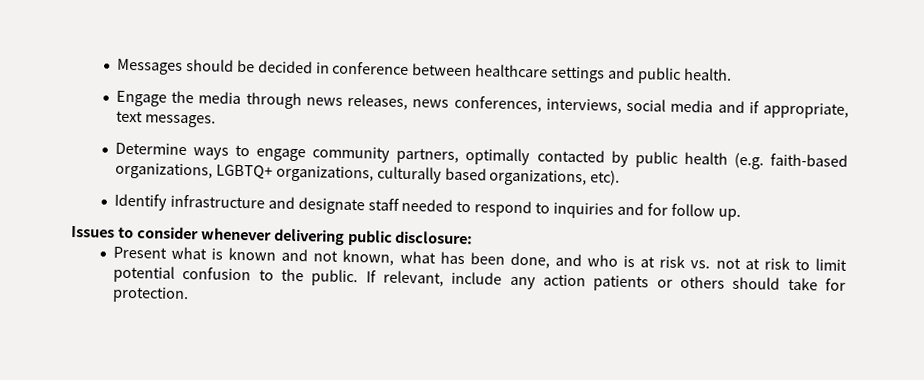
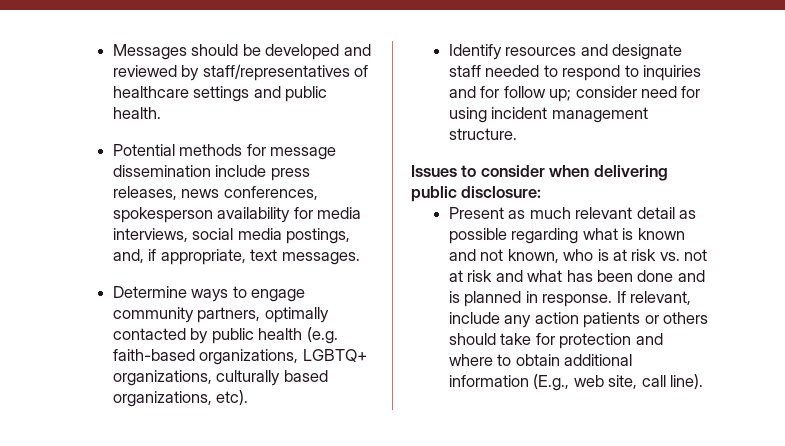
- Messages should be decided in conference between healthcare settings and public health.
+ Messages should be developed and reviewed by staff/representatives of healthcare settings and public health.
- Engage the media through news releases, news conferences, interviews, social media and if appropriate, text messages.
+ Potential methods for message dissemination include press releases, news conferences, spokesperson availability for media interviews, social media postings, and, if appropriate, text messages.
- Identify infrastructure and designate staff needed to respond to inquiries and for follow up.
+ Identify resources and designate staff needed to respond to inquiries and for follow up; consider need for using incident management structure.
- Issues to consider whenever delivering public disclosure:
+ Issues to consider when delivering public disclosure:
- Present what is known and not known, what has been done, and who is at risk vs. not at risk to limit potential confusion to the public.
+ Present as much relevant detail as possible regarding what is known and not known, who is at risk vs. not at risk and what has been done and is planned in response.
- If relevant, include any action patients or others should take for protection.
+ If relevant, include any action patients or others should take for protection and where to obtain additional information (E.g., web site, call line).

